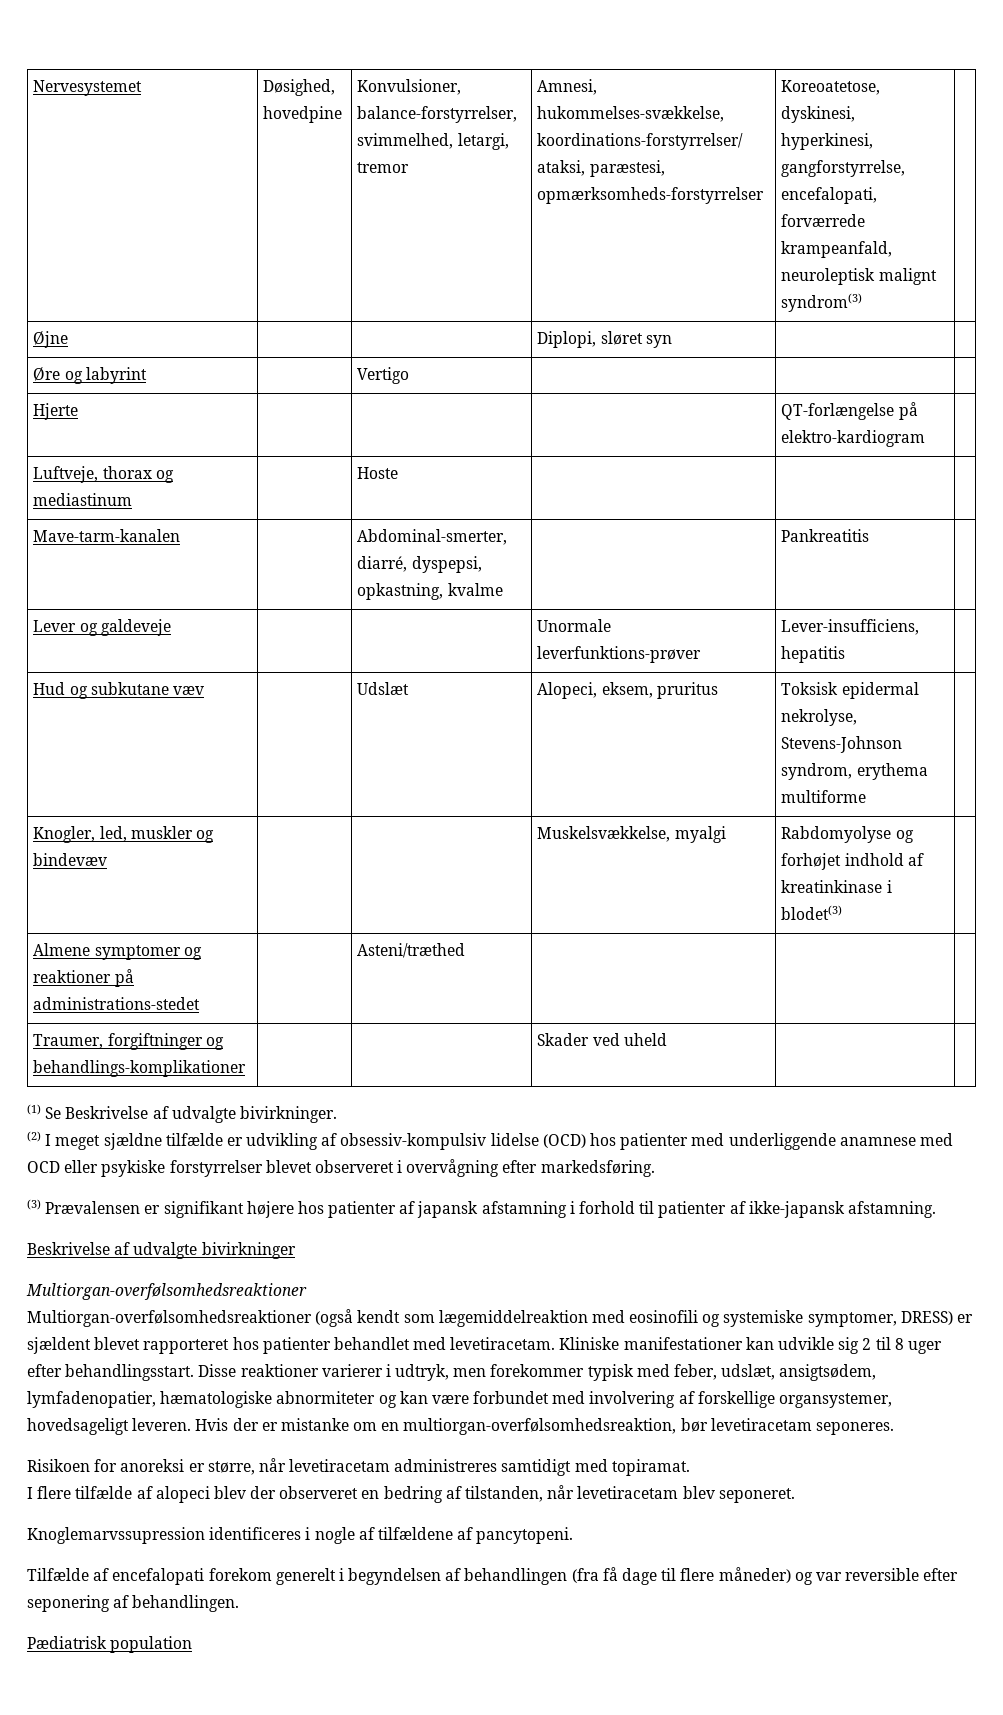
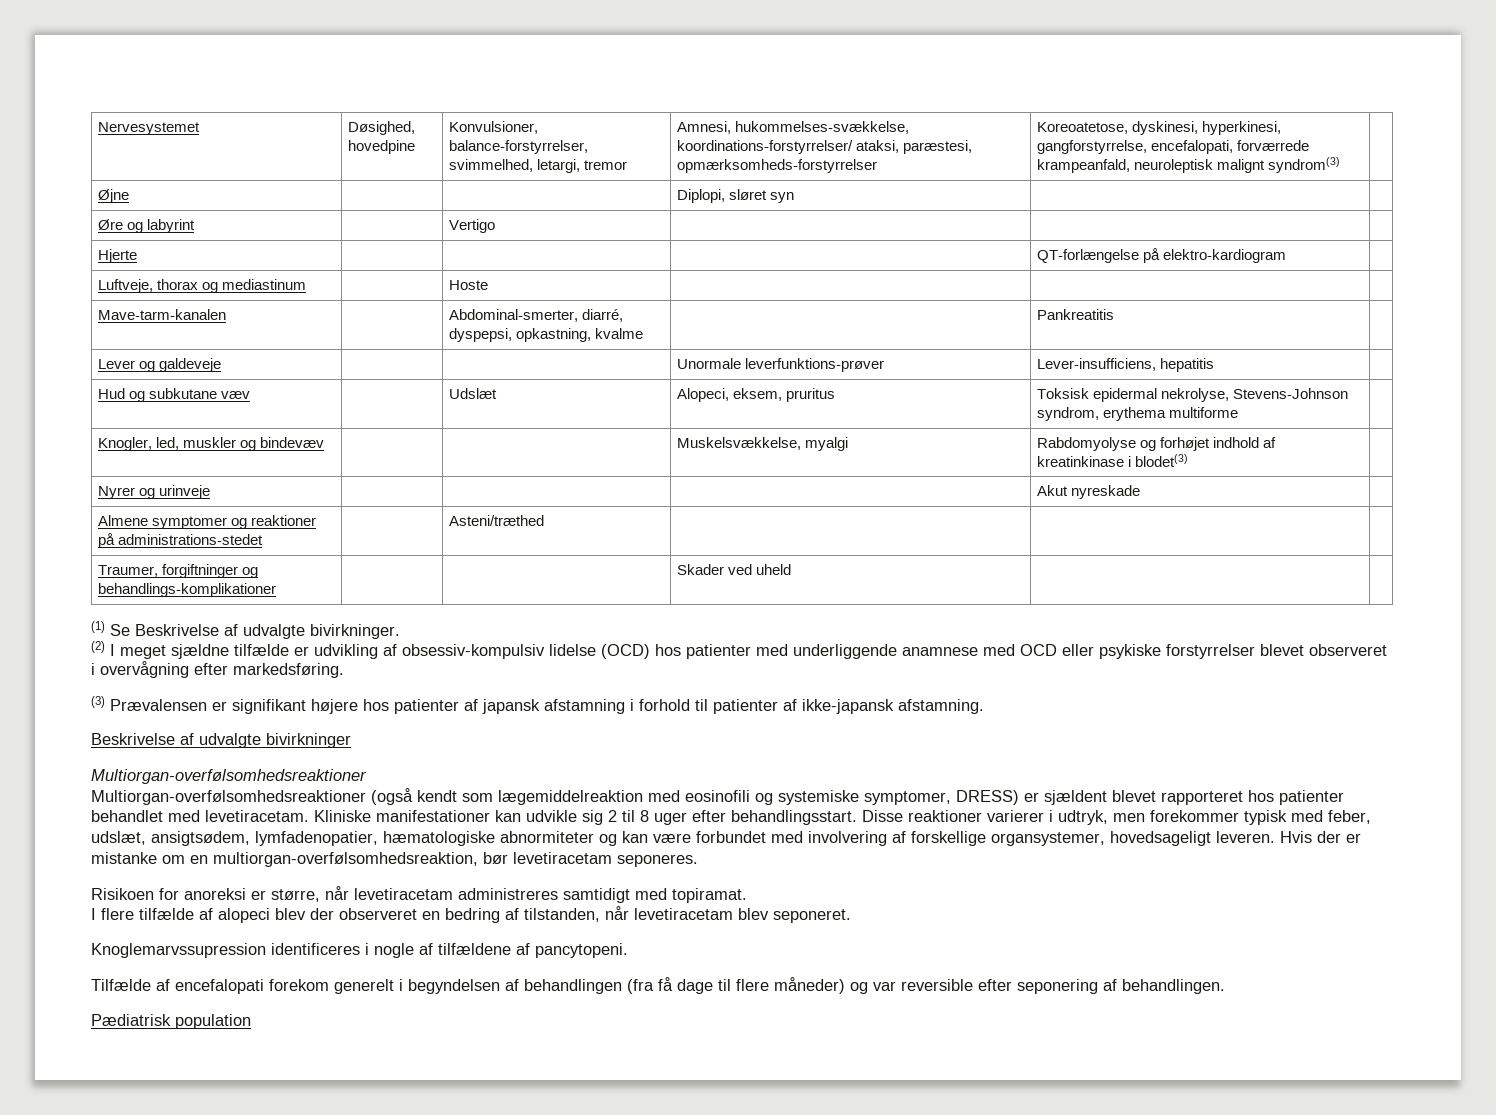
+ Nyrer og urinveje | | | | Akut nyreskade |

